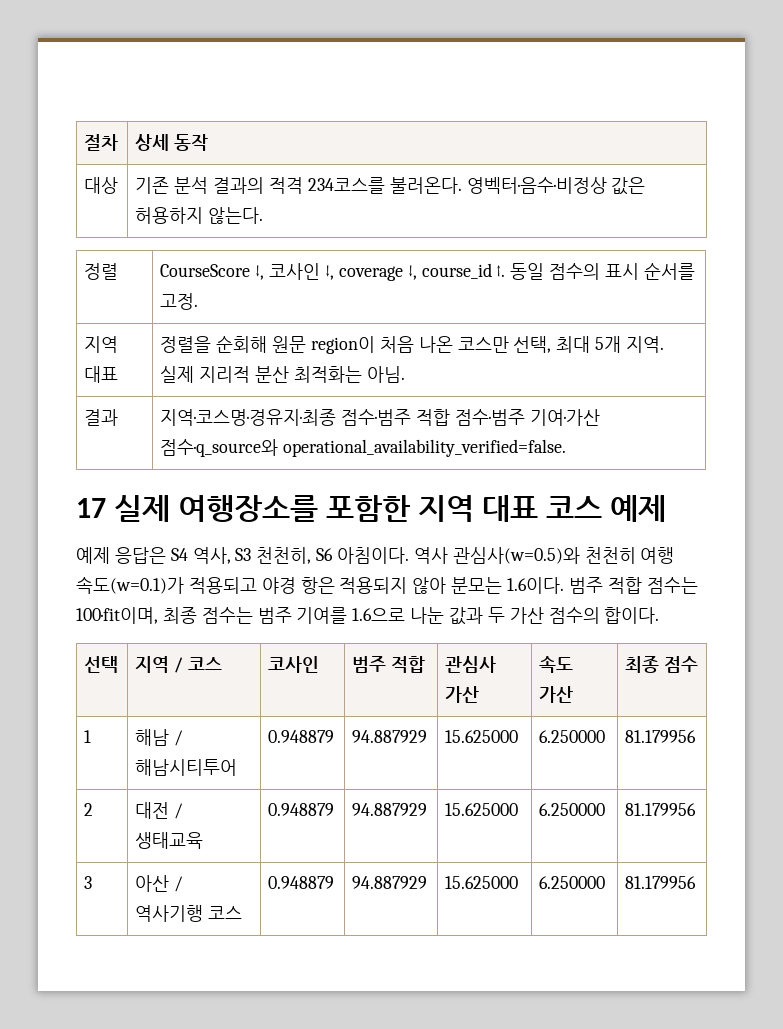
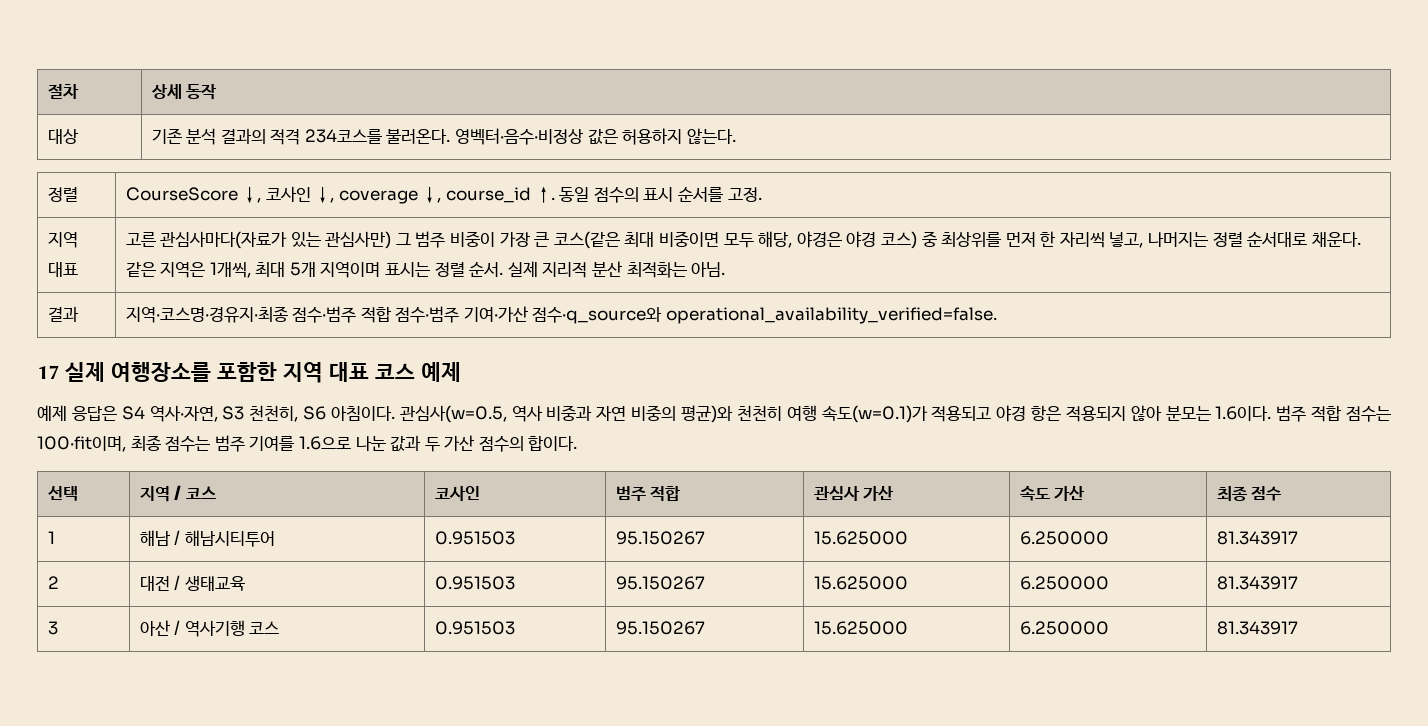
- 정렬을 순회해 원문 region이 처음 나온 코스만 선택, 최대 5개 지역.
+ 고른 관심사마다(자료가 있는 관심사만) 그 범주 비중이 가장 큰 코스(같은 최대 비중이면 모두 해당, 야경은 야경 코스) 중 최상위를 먼저 한 자리씩 넣고, 나머지는 정렬 순서대로 채운다. 같은 지역은 1개씩, 최대 5개 지역이며 표시는 정렬 순서.
- 예제 응답은 S4 역사, S3 천천히, S6 아침이다.
+ 예제 응답은 S4 역사·자연, S3 천천히, S6 아침이다.
- 역사 관심사(w=0.5)와 천천히 여행 속도(w=0.1)가 적용되고 야경 항은 적용되지 않아 분모는 1.6이다. 범주 적합 점수는 100·fit이며, 최종 점수는 범주 기여를 1.6으로 나눈 값과 두 가산 점수의 합이다.
+ 관심사(w=0.5, 역사 비중과 자연 비중의 평균)와 천천히 여행 속도(w=0.1)가 적용되고 야경 항은 적용되지 않아 분모는 1.6이다. 범주 적합 점수는 100·fit이며, 최종 점수는 범주 기여를 1.6으로 나눈 값과 두 가산 점수의 합이다.
- 1 | 해남 / 해남시티투어 | 0.948879 | 94.887929 | 15.625000 | 6.250000 | 81.179956
+ 1 | 해남 / 해남시티투어 | 0.951503 | 95.150267 | 15.625000 | 6.250000 | 81.343917
- 2 | 대전 / 생태교육 | 0.948879 | 94.887929 | 15.625000 | 6.250000 | 81.179956
+ 2 | 대전 / 생태교육 | 0.951503 | 95.150267 | 15.625000 | 6.250000 | 81.343917
- 3 | 아산 / 역사기행 코스 | 0.948879 | 94.887929 | 15.625000 | 6.250000 | 81.179956
+ 3 | 아산 / 역사기행 코스 | 0.951503 | 95.150267 | 15.625000 | 6.250000 | 81.343917

